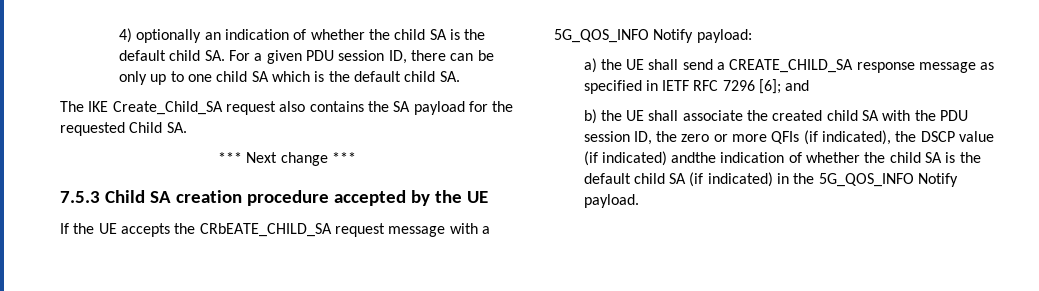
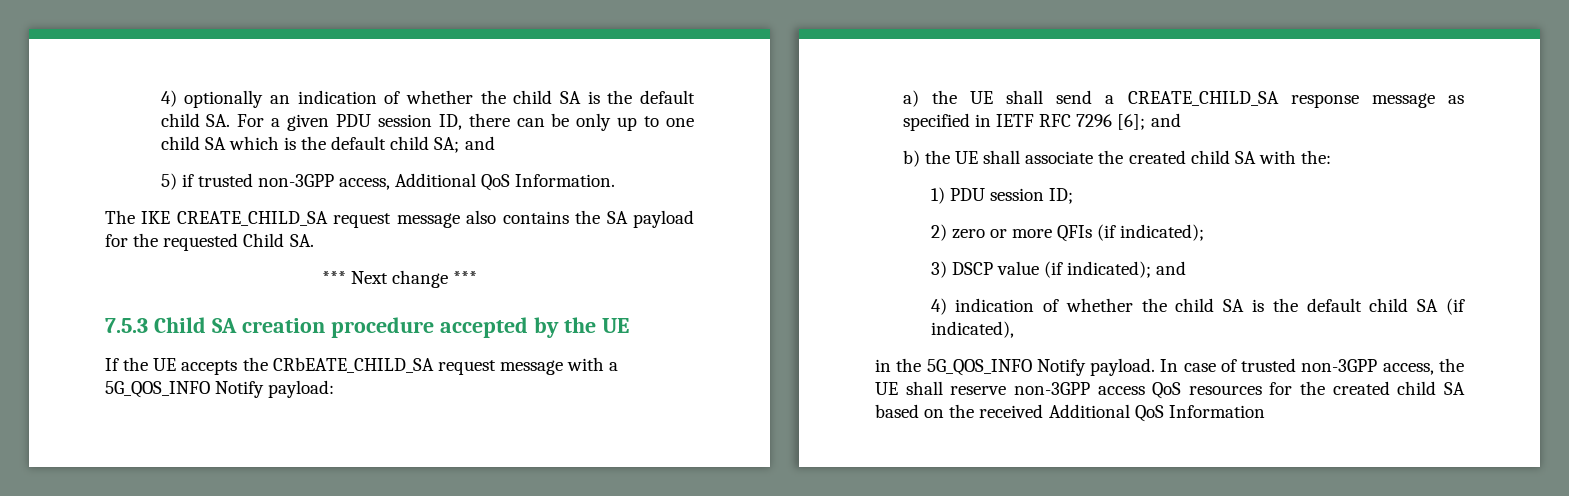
- 4) optionally an indication of whether the child SA is the default child SA. For a given PDU session ID, there can be only up to one child SA which is the default child SA.
+ 4) optionally an indication of whether the child SA is the default child SA. For a given PDU session ID, there can be only up to one child SA which is the default child SA; and
+ 5) if trusted non-3GPP access, Additional QoS Information.
- The IKE Create_Child_SA request also contains the SA payload for the requested Child SA.
+ The IKE CREATE_CHILD_SA request message also contains the SA payload for the requested Child SA.
- b) the UE shall associate the created child SA with the PDU session ID, the zero or more QFIs (if indicated), the DSCP value (if indicated) andthe indication of whether the child SA is the default child SA (if indicated) in the 5G_QOS_INFO Notify payload.
+ b) the UE shall associate the created child SA with the:
+ 1) PDU session ID;
+ 2) zero or more QFIs (if indicated);
+ 3) DSCP value (if indicated); and
+ 4) indication of whether the child SA is the default child SA (if indicated),
+ in the 5G_QOS_INFO Notify payload.
+ In case of trusted non-3GPP access, the UE shall reserve non-3GPP access QoS resources for the created child SA based on the received Additional QoS Information

